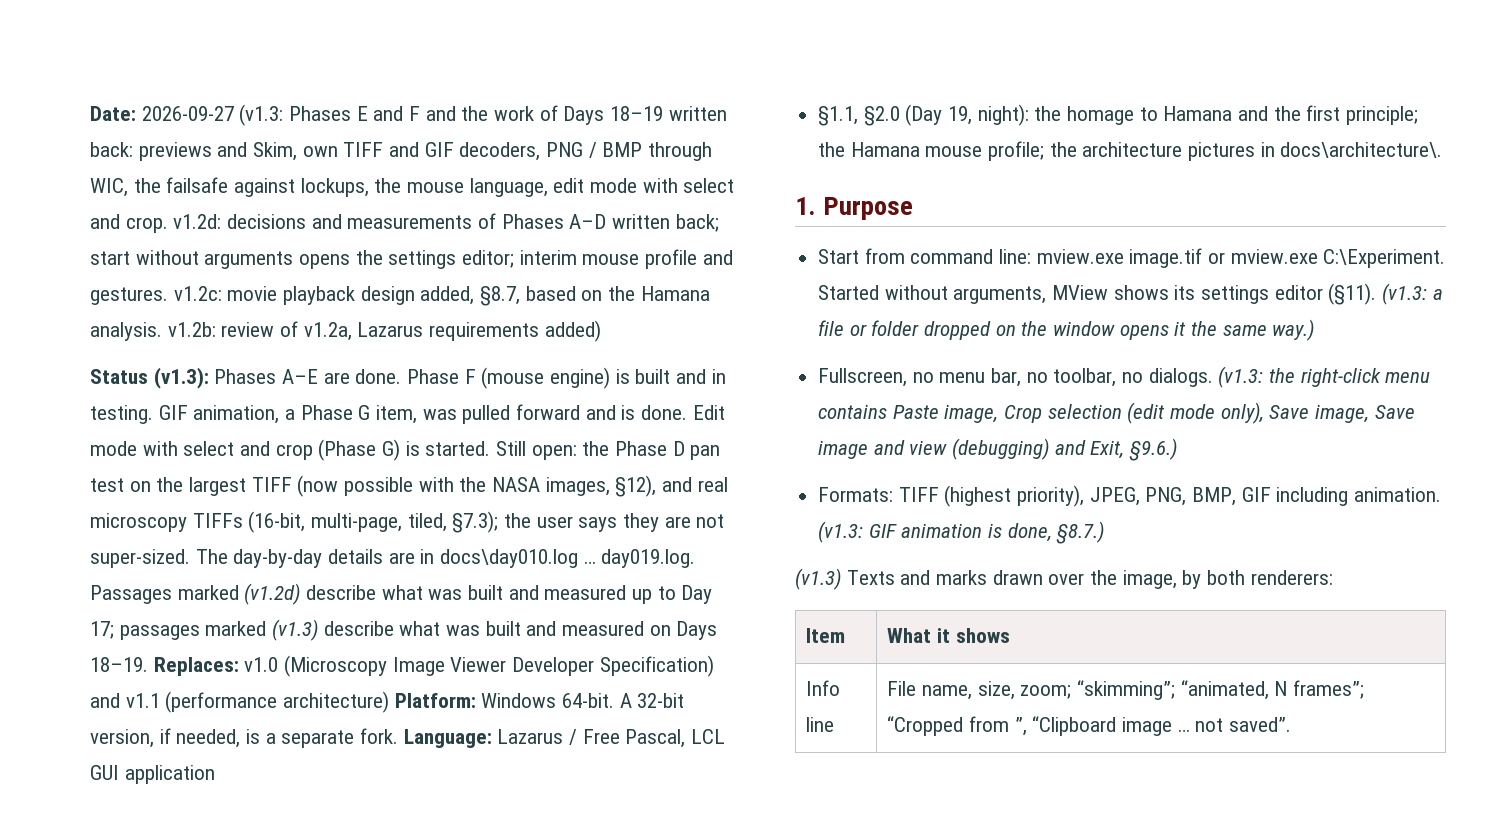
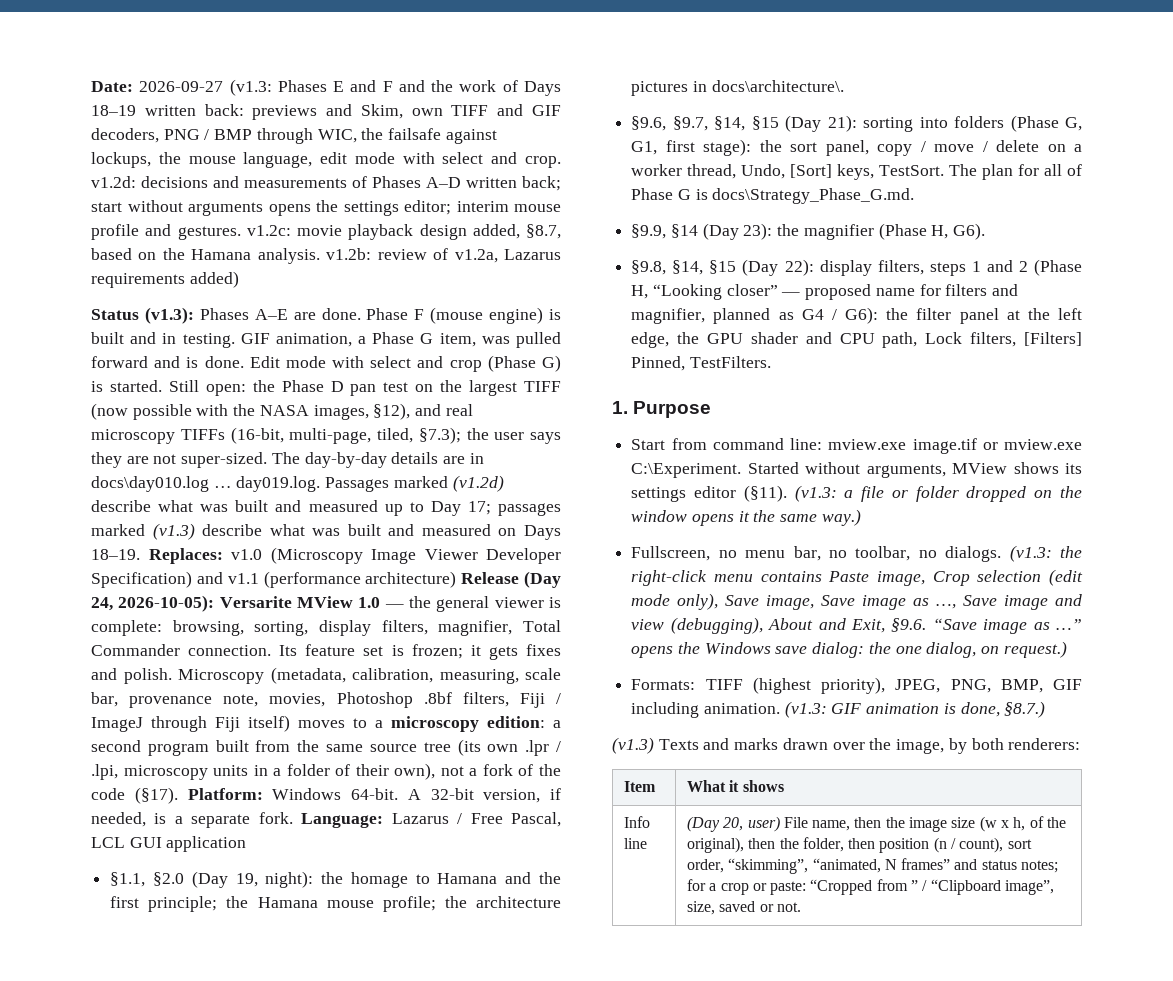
- Replaces: v1.0 (Microscopy Image Viewer Developer Specification) and v1.1 (performance architecture) Platform: Windows 64-bit.
+ Replaces: v1.0 (Microscopy Image Viewer Developer Specification) and v1.1 (performance architecture) Release (Day 24, 2026-10-05): Versarite MView 1.0 — the general viewer is complete: browsing, sorting, display filters, magnifier, Total Commander connection. Its feature set is frozen; it gets fixes and polish. Microscopy (metadata, calibration, measuring, scale bar, provenance note, movies, Photoshop .8bf filters, Fiji / ImageJ through Fiji itself) moves to a microscopy edition: a second program built from the same source tree (its own .lpr / .lpi, microscopy units in a folder of their own), not a fork of the code (§17). Platform: Windows 64-bit.
+ §9.6, §9.7, §14, §15 (Day 21): sorting into folders (Phase G, G1, first stage): the sort panel, copy / move / delete on a worker thread, Undo, [Sort] keys, TestSort. The plan for all of Phase G is docs\Strategy_Phase_G.md.
+ §9.9, §14 (Day 23): the magnifier (Phase H, G6).
+ §9.8, §14, §15 (Day 22): display filters, steps 1 and 2 (Phase H, “Looking closer” — proposed name for filters and magnifier, planned as G4 / G6): the filter panel at the left edge, the GPU shader and CPU path, Lock filters, [Filters] Pinned, TestFilters.
- (v1.3: the right-click menu contains Paste image, Crop selection (edit mode only), Save image, Save image and view (debugging) and Exit, §9.6.)
+ (v1.3: the right-click menu contains Paste image, Crop selection (edit mode only), Save image, Save image as …, Save image and view (debugging), About and Exit, §9.6. “Save image as …” opens the Windows save dialog: the one dialog, on request.)
- File name, size, zoom; “skimming”; “animated, N frames”; “Cropped from ”, “Clipboard image … not saved”.
+ (Day 20, user) File name, then the image size (w x h, of the original), then the folder, then position (n / count), sort order, “skimming”, “animated, N frames” and status notes; for a crop or paste: “Cropped from ” / “Clipboard image”, size, saved or not.

